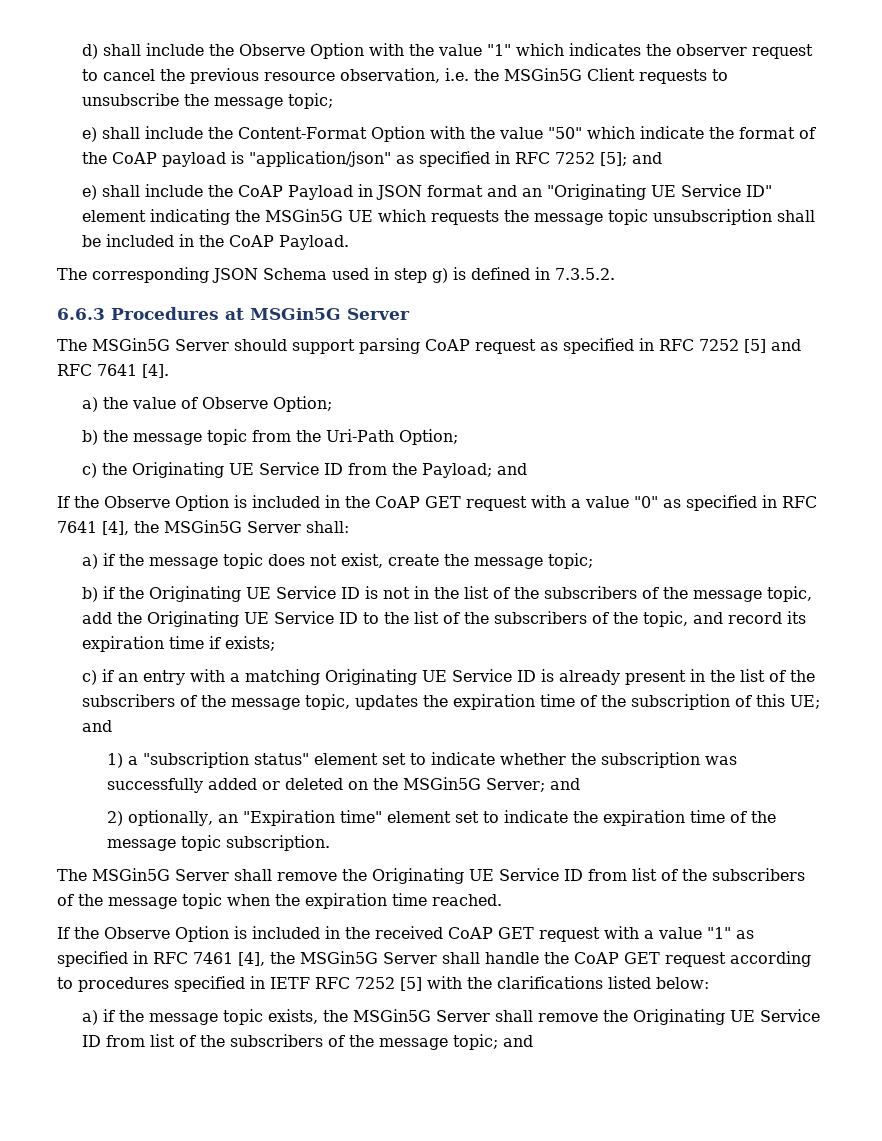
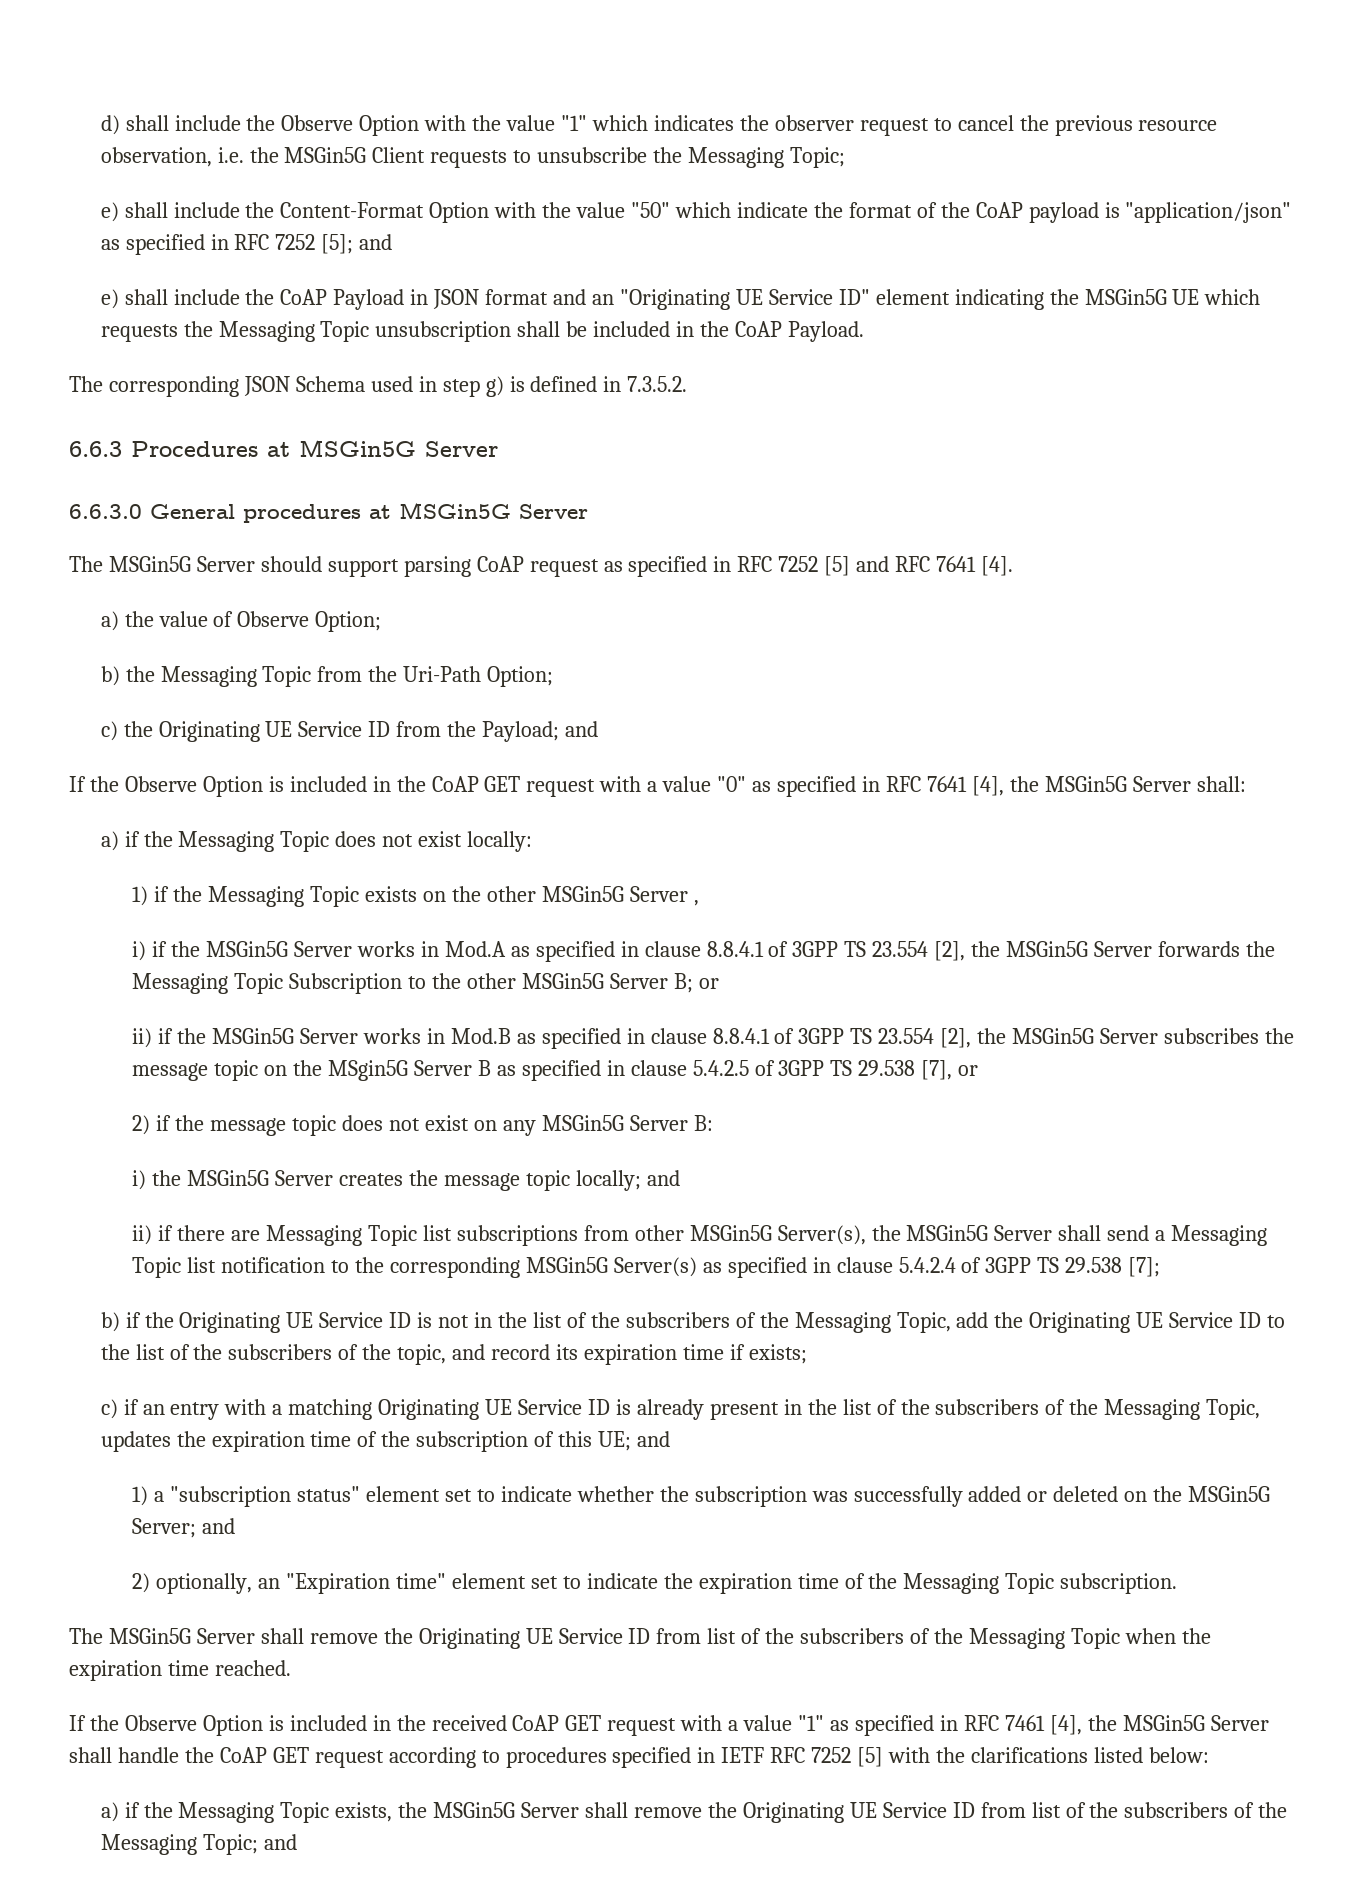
- d) shall include the Observe Option with the value "1" which indicates the observer request to cancel the previous resource observation, i.e. the MSGin5G Client requests to unsubscribe the message topic;
+ d) shall include the Observe Option with the value "1" which indicates the observer request to cancel the previous resource observation, i.e. the MSGin5G Client requests to unsubscribe the Messaging Topic;
- e) shall include the CoAP Payload in JSON format and an "Originating UE Service ID" element indicating the MSGin5G UE which requests the message topic unsubscription shall be included in the CoAP Payload.
+ e) shall include the CoAP Payload in JSON format and an "Originating UE Service ID" element indicating the MSGin5G UE which requests the Messaging Topic unsubscription shall be included in the CoAP Payload.
+ 6.6.3.0 General procedures at MSGin5G Server
- b) the message topic from the Uri-Path Option;
+ b) the Messaging Topic from the Uri-Path Option;
- a) if the message topic does not exist, create the message topic;
+ a) if the Messaging Topic does not exist locally:
+ 1) if the Messaging Topic exists on the other MSGin5G Server ,
+ i) if the MSGin5G Server works in Mod.A as specified in clause 8.8.4.1 of 3GPP TS 23.554 [2], the MSGin5G Server forwards the Messaging Topic Subscription to the other MSGin5G Server B; or
+ ii) if the MSGin5G Server works in Mod.B as specified in clause 8.8.4.1 of 3GPP TS 23.554 [2], the MSGin5G Server subscribes the message topic on the MSgin5G Server B as specified in clause 5.4.2.5 of 3GPP TS 29.538 [7], or
+ 2) if the message topic does not exist on any MSGin5G Server B:
+ i) the MSGin5G Server creates the message topic locally; and
+ ii) if there are Messaging Topic list subscriptions from other MSGin5G Server(s), the MSGin5G Server shall send a Messaging Topic list notification to the corresponding MSGin5G Server(s) as specified in clause 5.4.2.4 of 3GPP TS 29.538 [7];
- b) if the Originating UE Service ID is not in the list of the subscribers of the message topic, add the Originating UE Service ID to the list of the subscribers of the topic, and record its expiration time if exists;
+ b) if the Originating UE Service ID is not in the list of the subscribers of the Messaging Topic, add the Originating UE Service ID to the list of the subscribers of the topic, and record its expiration time if exists;
- c) if an entry with a matching Originating UE Service ID is already present in the list of the subscribers of the message topic, updates the expiration time of the subscription of this UE; and
+ c) if an entry with a matching Originating UE Service ID is already present in the list of the subscribers of the Messaging Topic, updates the expiration time of the subscription of this UE; and
- 2) optionally, an "Expiration time" element set to indicate the expiration time of the message topic subscription.
+ 2) optionally, an "Expiration time" element set to indicate the expiration time of the Messaging Topic subscription.
- The MSGin5G Server shall remove the Originating UE Service ID from list of the subscribers of the message topic when the expiration time reached.
+ The MSGin5G Server shall remove the Originating UE Service ID from list of the subscribers of the Messaging Topic when the expiration time reached.
- a) if the message topic exists, the MSGin5G Server shall remove the Originating UE Service ID from list of the subscribers of the message topic; and
+ a) if the Messaging Topic exists, the MSGin5G Server shall remove the Originating UE Service ID from list of the subscribers of the Messaging Topic; and

